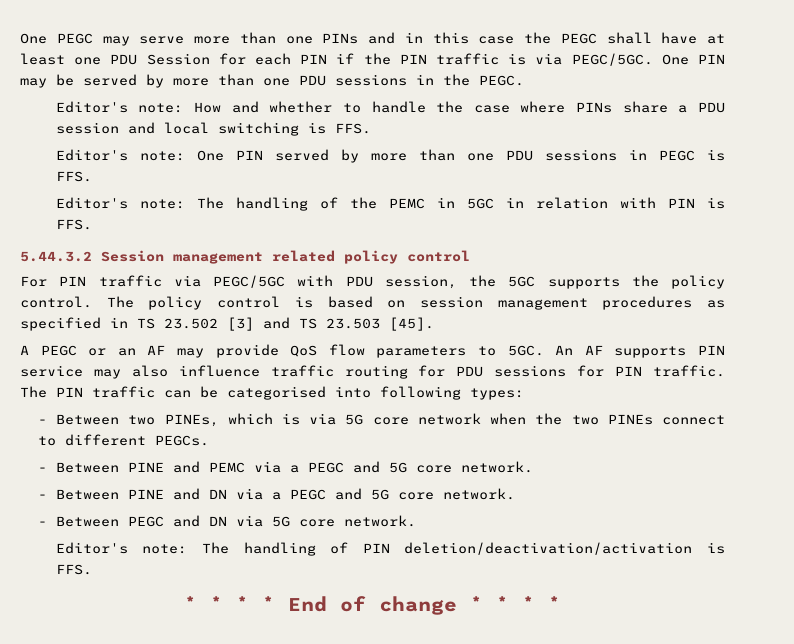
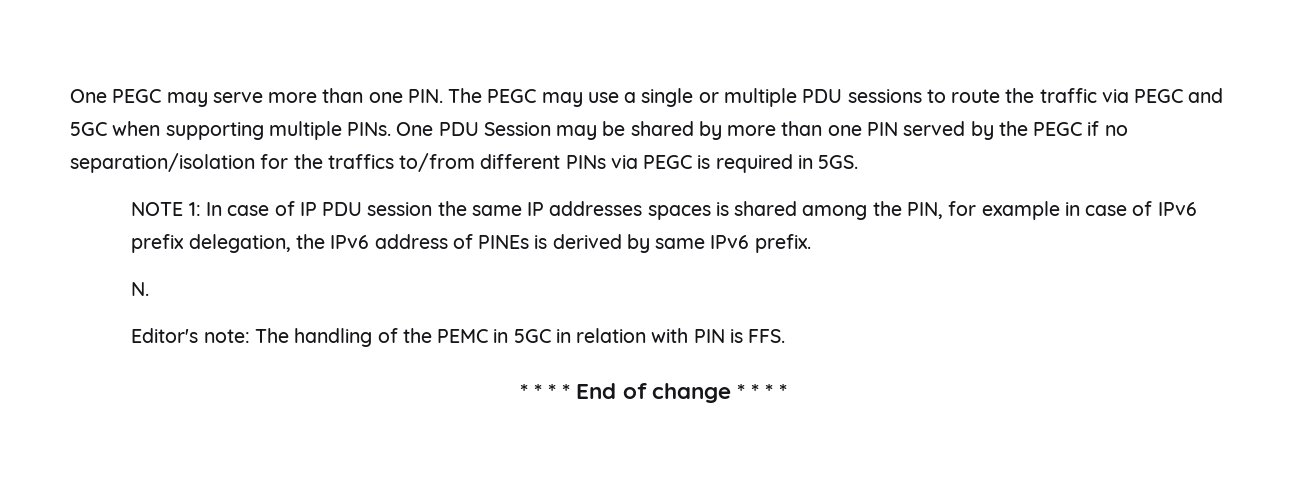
- One PEGC may serve more than one PINs and in this case the PEGC shall have at least one PDU Session for each PIN if the PIN traffic is via PEGC/5GC. One PIN may be served by more than one PDU sessions in the PEGC.
- Editor's note: How and whether to handle the case where PINs share a PDU session and local switching is FFS.
- Editor's note: One PIN served by more than one PDU sessions in PEGC is FFS.
+ One PEGC may serve more than one PIN. The PEGC may use a single or multiple PDU sessions to route the traffic via PEGC and 5GC when supporting multiple PINs. One PDU Session may be shared by more than one PIN served by the PEGC if no separation/isolation for the traffics to/from different PINs via PEGC is required in 5GS.
+ NOTE 1: In case of IP PDU session the same IP addresses spaces is shared among the PIN, for example in case of IPv6 prefix delegation, the IPv6 address of PINEs is derived by same IPv6 prefix.
+ N.
- 5.44.3.2 Session management related policy control
- For PIN traffic via PEGC/5GC with PDU session, the 5GC supports the policy control. The policy control is based on session management procedures as specified in TS 23.502 [3] and TS 23.503 [45].
- A PEGC or an AF may provide QoS flow parameters to 5GC. An AF supports PIN service may also influence traffic routing for PDU sessions for PIN traffic. The PIN traffic can be categorised into following types:
- - Between two PINEs, which is via 5G core network when the two PINEs connect to different PEGCs.
- - Between PINE and PEMC via a PEGC and 5G core network.
- - Between PINE and DN via a PEGC and 5G core network.
- - Between PEGC and DN via 5G core network.
- Editor's note: The handling of PIN deletion/deactivation/activation is FFS.

